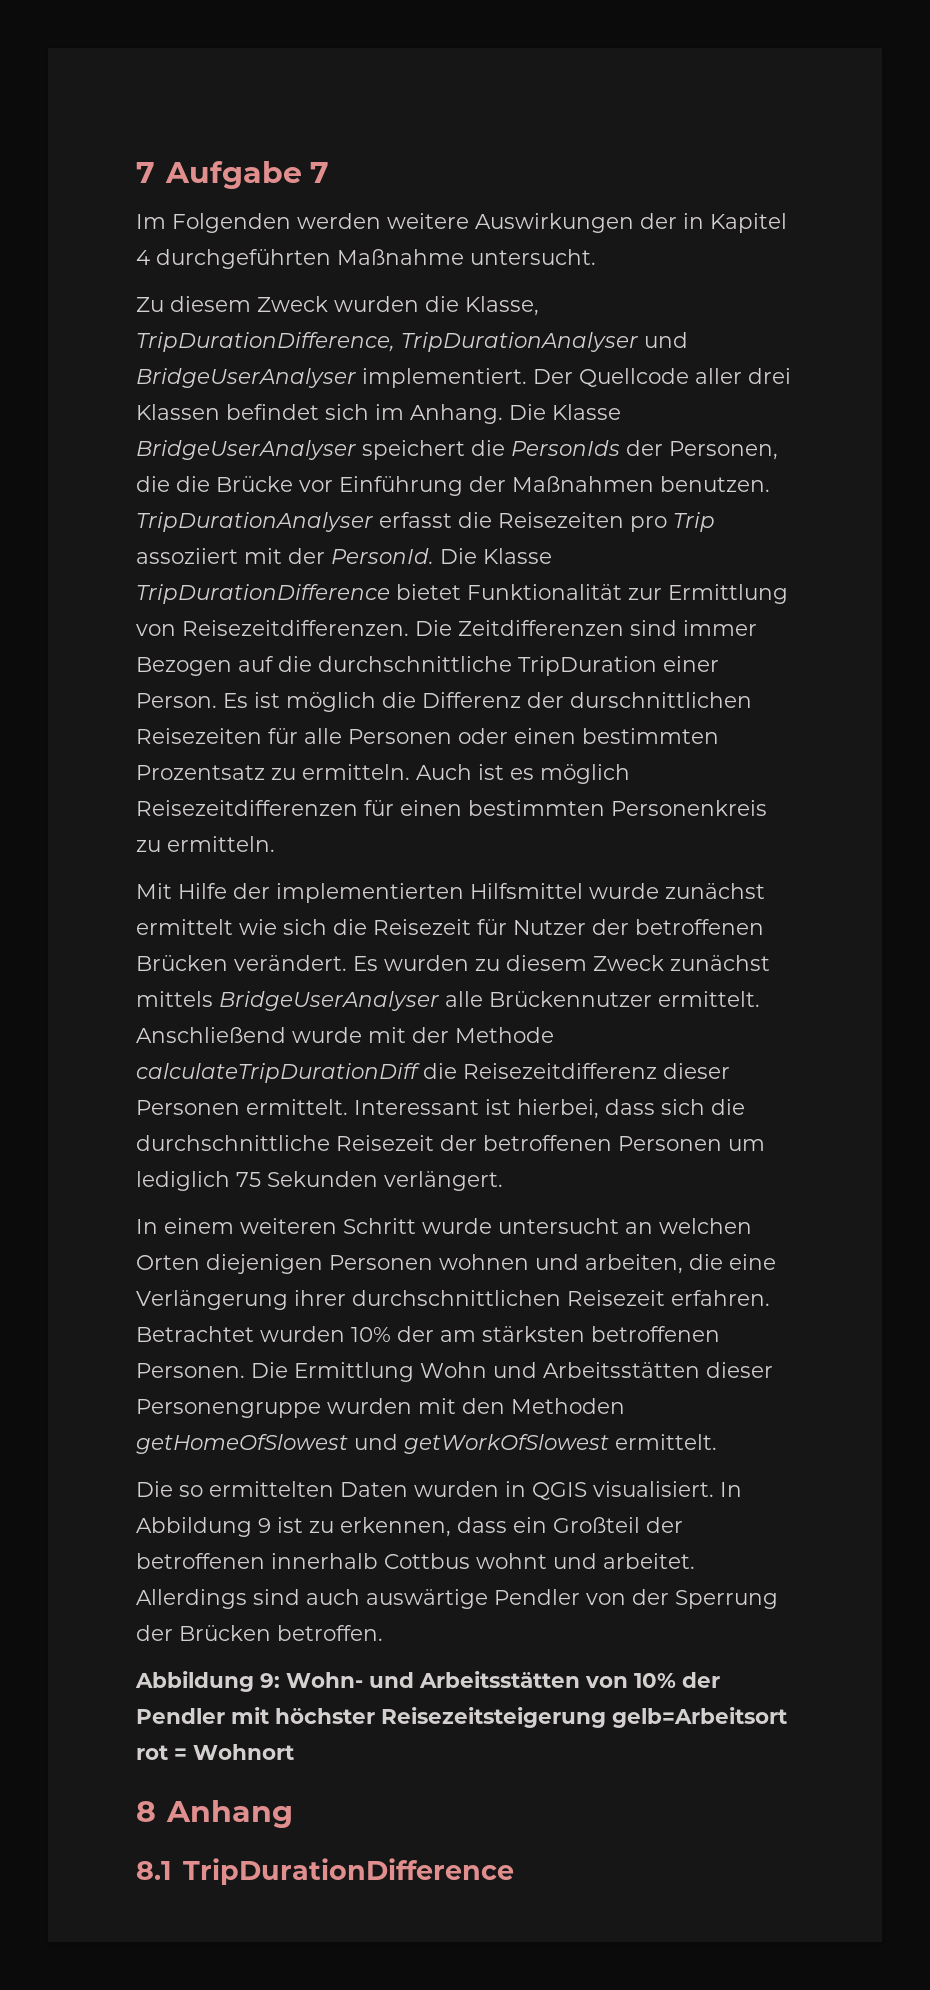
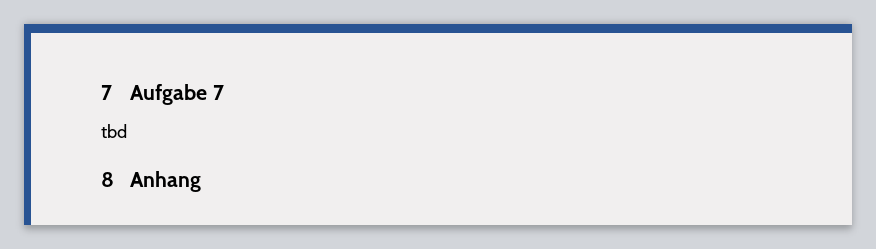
- Im Folgenden werden weitere Auswirkungen der in Kapitel 4 durchgeführten Maßnahme untersucht.
- Zu diesem Zweck wurden die Klasse, TripDurationDifference, TripDurationAnalyser und BridgeUserAnalyser implementiert. Der Quellcode aller drei Klassen befindet sich im Anhang. Die Klasse BridgeUserAnalyser speichert die PersonIds der Personen, die die Brücke vor Einführung der Maßnahmen benutzen. TripDurationAnalyser erfasst die Reisezeiten pro Trip assoziiert mit der PersonId. Die Klasse TripDurationDifference bietet Funktionalität zur Ermittlung von Reisezeitdifferenzen. Die Zeitdifferenzen sind immer Bezogen auf die durchschnittliche TripDuration einer Person. Es ist möglich die Differenz der durschnittlichen Reisezeiten für alle Personen oder einen bestimmten Prozentsatz zu ermitteln. Auch ist es möglich Reisezeitdifferenzen für einen bestimmten Personenkreis zu ermitteln.
- Mit Hilfe der implementierten Hilfsmittel wurde zunächst ermittelt wie sich die Reisezeit für Nutzer der betroffenen Brücken verändert. Es wurden zu diesem Zweck zunächst mittels BridgeUserAnalyser alle Brückennutzer ermittelt. Anschließend wurde mit der Methode calculateTripDurationDiff die Reisezeitdifferenz dieser Personen ermittelt. Interessant ist hierbei, dass sich die durchschnittliche Reisezeit der betroffenen Personen um lediglich 75 Sekunden verlängert.
- In einem weiteren Schritt wurde untersucht an welchen Orten diejenigen Personen wohnen und arbeiten, die eine Verlängerung ihrer durchschnittlichen Reisezeit erfahren. Betrachtet wurden 10% der am stärksten betroffenen Personen. Die Ermittlung Wohn und Arbeitsstätten dieser Personengruppe wurden mit den Methoden getHomeOfSlowest und getWorkOfSlowest ermittelt.
- Die so ermittelten Daten wurden in QGIS visualisiert. In Abbildung 9 ist zu erkennen, dass ein Großteil der betroffenen innerhalb Cottbus wohnt und arbeitet. Allerdings sind auch auswärtige Pendler von der Sperrung der Brücken betroffen.
- Abbildung 9: Wohn- und Arbeitsstätten von 10% der Pendler mit höchster Reisezeitsteigerung gelb=Arbeitsort rot = Wohnort
+ tbd
- 8.1 TripDurationDifference

